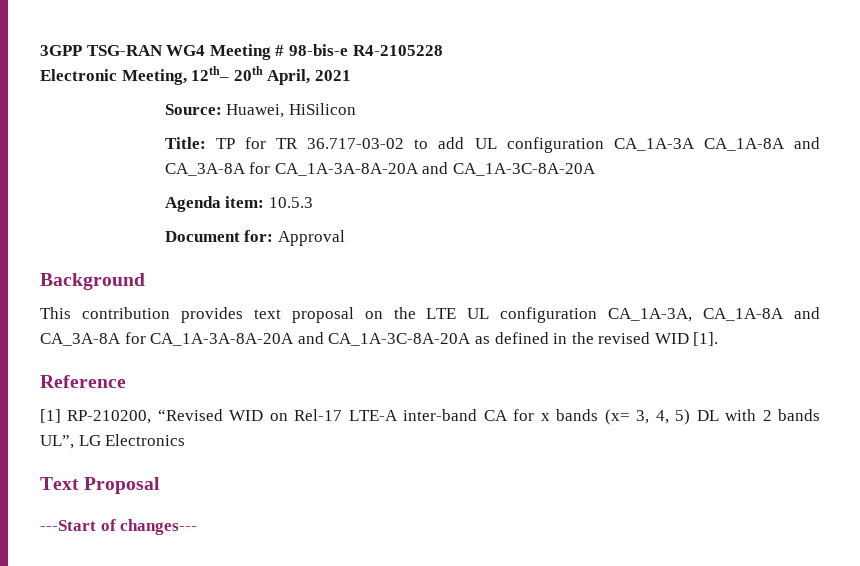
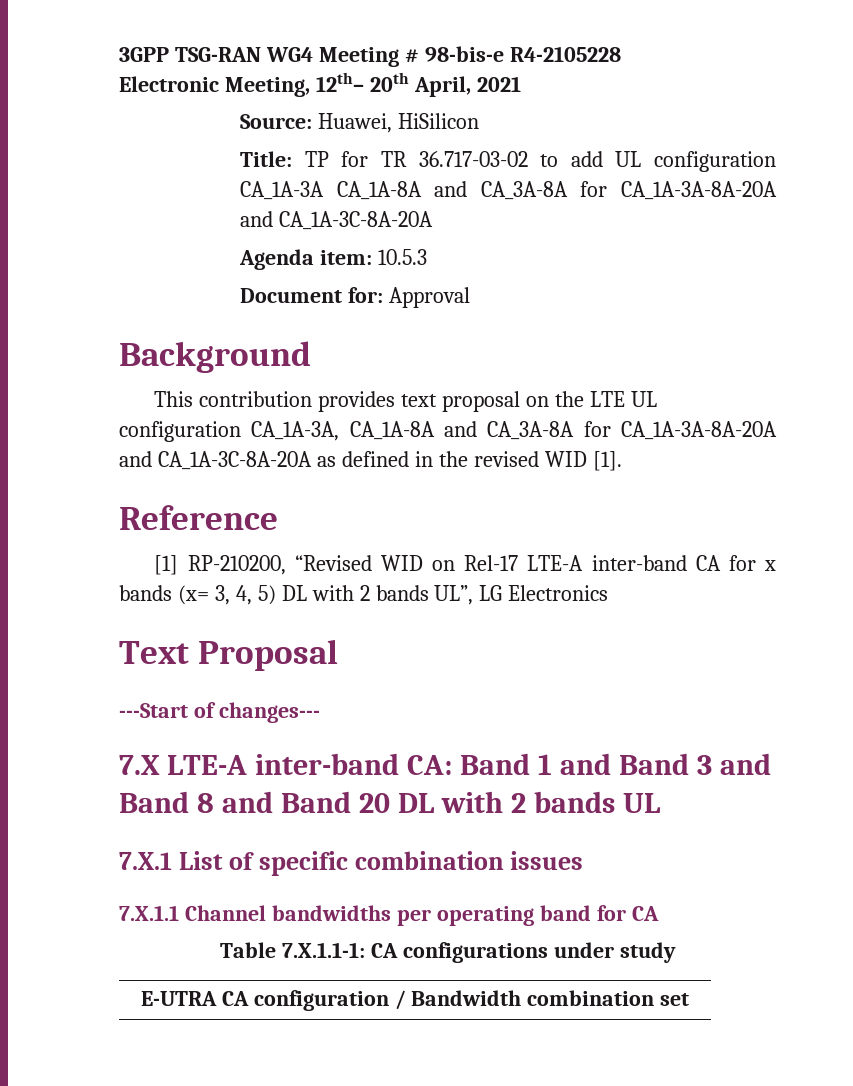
+ 7.X LTE-A inter-band CA: Band 1 and Band 3 and Band 8 and Band 20 DL with 2 bands UL
+ 7.X.1 List of specific combination issues
+ 7.X.1.1 Channel bandwidths per operating band for CA
+ Table 7.X.1.1-1: CA configurations under study
+ E-UTRA CA configuration / Bandwidth combination set

